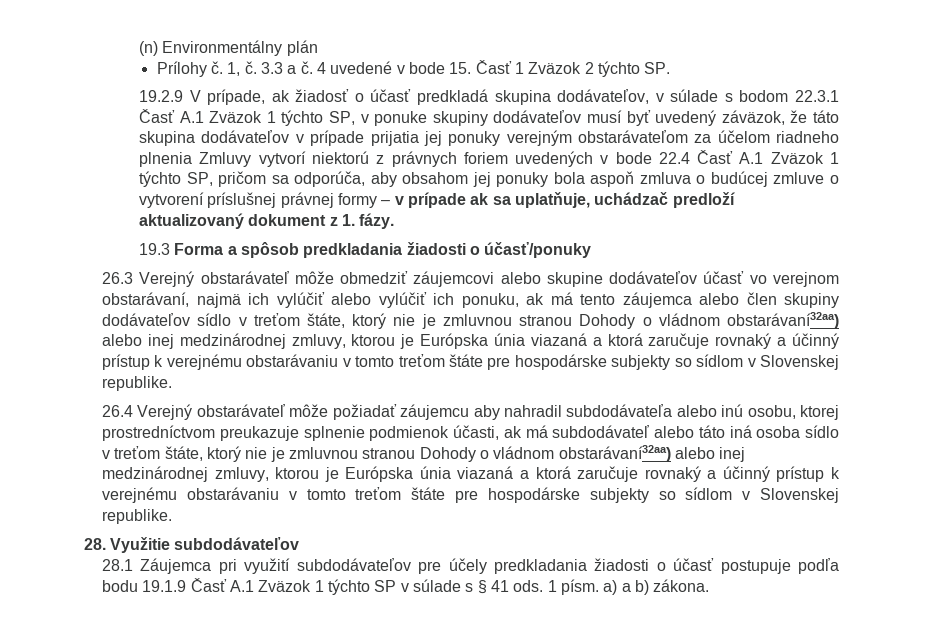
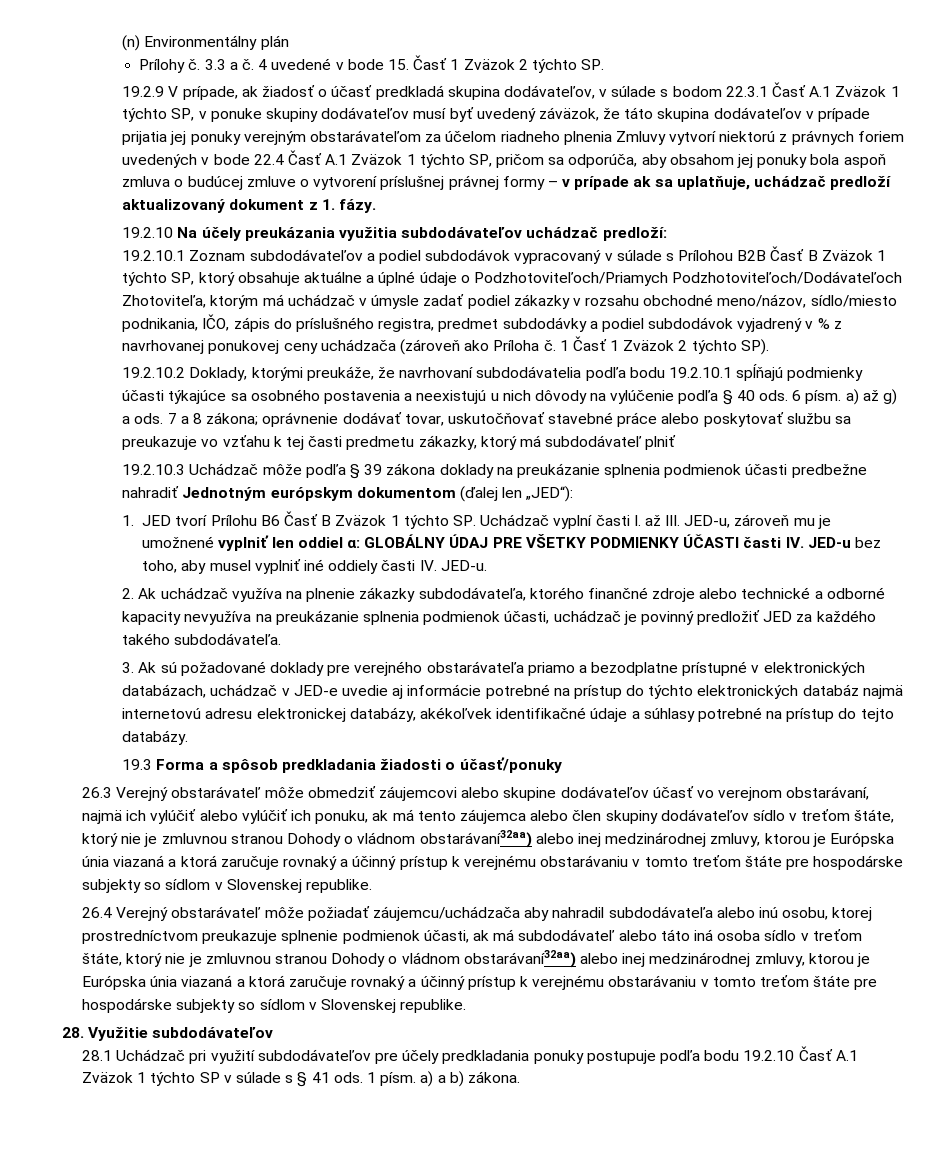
- 1, č.
+ 19.2.10 Na účely preukázania využitia subdodávateľov uchádzač predloží:
+ 19.2.10.1 Zoznam subdodávateľov a podiel subdodávok vypracovaný v súlade s Prílohou B2B Časť B Zväzok 1 týchto SP, ktorý obsahuje aktuálne a úplné údaje o Podzhotoviteľoch/Priamych Podzhotoviteľoch/Dodávateľoch Zhotoviteľa, ktorým má uchádzač v úmysle zadať podiel zákazky v rozsahu obchodné meno/názov, sídlo/miesto podnikania, IČO, zápis do príslušného registra, predmet subdodávky a podiel subdodávok vyjadrený v % z navrhovanej ponukovej ceny uchádzača (zároveň ako Príloha č. 1 Časť 1 Zväzok 2 týchto SP).
+ 19.2.10.2 Doklady, ktorými preukáže, že navrhovaní subdodávatelia podľa bodu 19.2.10.1 spĺňajú podmienky účasti týkajúce sa osobného postavenia a neexistujú u nich dôvody na vylúčenie podľa § 40 ods. 6 písm. a) až g) a ods. 7 a 8 zákona; oprávnenie dodávať tovar, uskutočňovať stavebné práce alebo poskytovať službu sa preukazuje vo vzťahu k tej časti predmetu zákazky, ktorý má subdodávateľ plniť
+ 19.2.10.3 Uchádzač môže podľa § 39 zákona doklady na preukázanie splnenia podmienok účasti predbežne nahradiť Jednotným európskym dokumentom (ďalej len „JED“):
+ 1. JED tvorí Prílohu B6 Časť B Zväzok 1 týchto SP. Uchádzač vyplní časti I. až III. JED-u, zároveň mu je umožnené vyplniť len oddiel α: GLOBÁLNY ÚDAJ PRE VŠETKY PODMIENKY ÚČASTI časti IV. JED-u bez toho, aby musel vyplniť iné oddiely časti IV. JED-u.
+ 2. Ak uchádzač využíva na plnenie zákazky subdodávateľa, ktorého finančné zdroje alebo technické a odborné kapacity nevyužíva na preukázanie splnenia podmienok účasti, uchádzač je povinný predložiť JED za každého takého subdodávateľa.
+ 3. Ak sú požadované doklady pre verejného obstarávateľa priamo a bezodplatne prístupné v elektronických databázach, uchádzač v JED-e uvedie aj informácie potrebné na prístup do týchto elektronických databáz najmä internetovú adresu elektronickej databázy, akékoľvek identifikačné údaje a súhlasy potrebné na prístup do tejto databázy.
- 26.4 Verejný obstarávateľ môže požiadať záujemcu aby nahradil subdodávateľa alebo inú osobu, ktorej prostredníctvom preukazuje splnenie podmienok účasti, ak má subdodávateľ alebo táto iná osoba sídlo v treťom štáte, ktorý nie je zmluvnou stranou Dohody o vládnom obstarávaní32aa) alebo inej medzinárodnej zmluvy, ktorou je Európska únia viazaná a ktorá zaručuje rovnaký a účinný prístup k verejnému obstarávaniu v tomto treťom štáte pre hospodárske subjekty so sídlom v Slovenskej republike.
+ 26.4 Verejný obstarávateľ môže požiadať záujemcu/uchádzača aby nahradil subdodávateľa alebo inú osobu, ktorej prostredníctvom preukazuje splnenie podmienok účasti, ak má subdodávateľ alebo táto iná osoba sídlo v treťom štáte, ktorý nie je zmluvnou stranou Dohody o vládnom obstarávaní32aa) alebo inej medzinárodnej zmluvy, ktorou je Európska únia viazaná a ktorá zaručuje rovnaký a účinný prístup k verejnému obstarávaniu v tomto treťom štáte pre hospodárske subjekty so sídlom v Slovenskej republike.
- 28.1 Záujemca pri využití subdodávateľov pre účely predkladania žiadosti o účasť postupuje podľa bodu 19.1.9 Časť A.1 Zväzok 1 týchto SP v súlade s § 41 ods.
+ 28.1 Uchádzač pri využití subdodávateľov pre účely predkladania ponuky postupuje podľa bodu 19.2.10 Časť A.1 Zväzok 1 týchto SP v súlade s § 41 ods.

